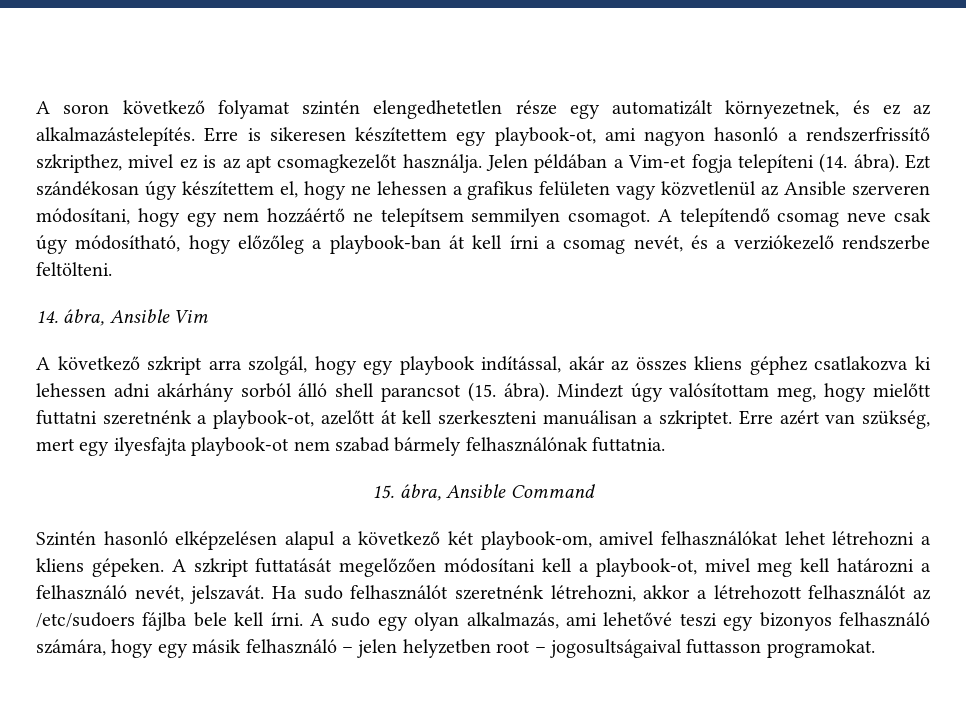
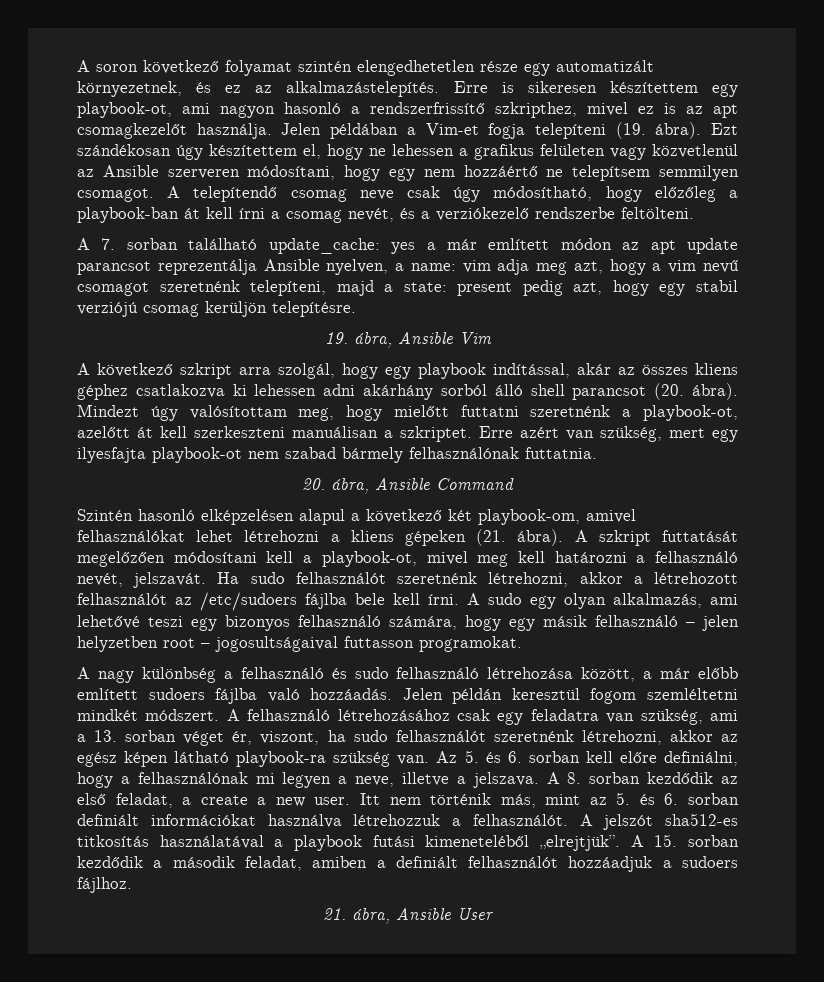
- Jelen példában a Vim-et fogja telepíteni (14. ábra).
+ Jelen példában a Vim-et fogja telepíteni (19. ábra).
- 14. ábra, Ansible Vim
+ A 7. sorban található update_cache: yes a már említett módon az apt update parancsot reprezentálja Ansible nyelven, a name: vim adja meg azt, hogy a vim nevű csomagot szeretnénk telepíteni, majd a state: present pedig azt, hogy egy stabil verziójú csomag kerüljön telepítésre.
+ 19. ábra, Ansible Vim
- A következő szkript arra szolgál, hogy egy playbook indítással, akár az összes kliens géphez csatlakozva ki lehessen adni akárhány sorból álló shell parancsot (15. ábra).
+ A következő szkript arra szolgál, hogy egy playbook indítással, akár az összes kliens géphez csatlakozva ki lehessen adni akárhány sorból álló shell parancsot (20. ábra).
- 15. ábra, Ansible Command
+ 20. ábra, Ansible Command
- Szintén hasonló elképzelésen alapul a következő két playbook-om, amivel felhasználókat lehet létrehozni a kliens gépeken.
+ Szintén hasonló elképzelésen alapul a következő két playbook-om, amivel felhasználókat lehet létrehozni a kliens gépeken (21. ábra).
+ A nagy különbség a felhasználó és sudo felhasználó létrehozása között, a már előbb említett sudoers fájlba való hozzáadás. Jelen példán keresztül fogom szemléltetni mindkét módszert. A felhasználó létrehozásához csak egy feladatra van szükség, ami a 13. sorban véget ér, viszont, ha sudo felhasználót szeretnénk létrehozni, akkor az egész képen látható playbook-ra szükség van. Az 5. és 6. sorban kell előre definiálni, hogy a felhasználónak mi legyen a neve, illetve a jelszava. A 8. sorban kezdődik az első feladat, a create a new user. Itt nem történik más, mint az 5. és 6. sorban definiált információkat használva létrehozzuk a felhasználót. A jelszót sha512-es titkosítás használatával a playbook futási kimeneteléből „elrejtjük”. A 15. sorban kezdődik a második feladat, amiben a definiált felhasználót hozzáadjuk a sudoers fájlhoz.
+ 21. ábra, Ansible User

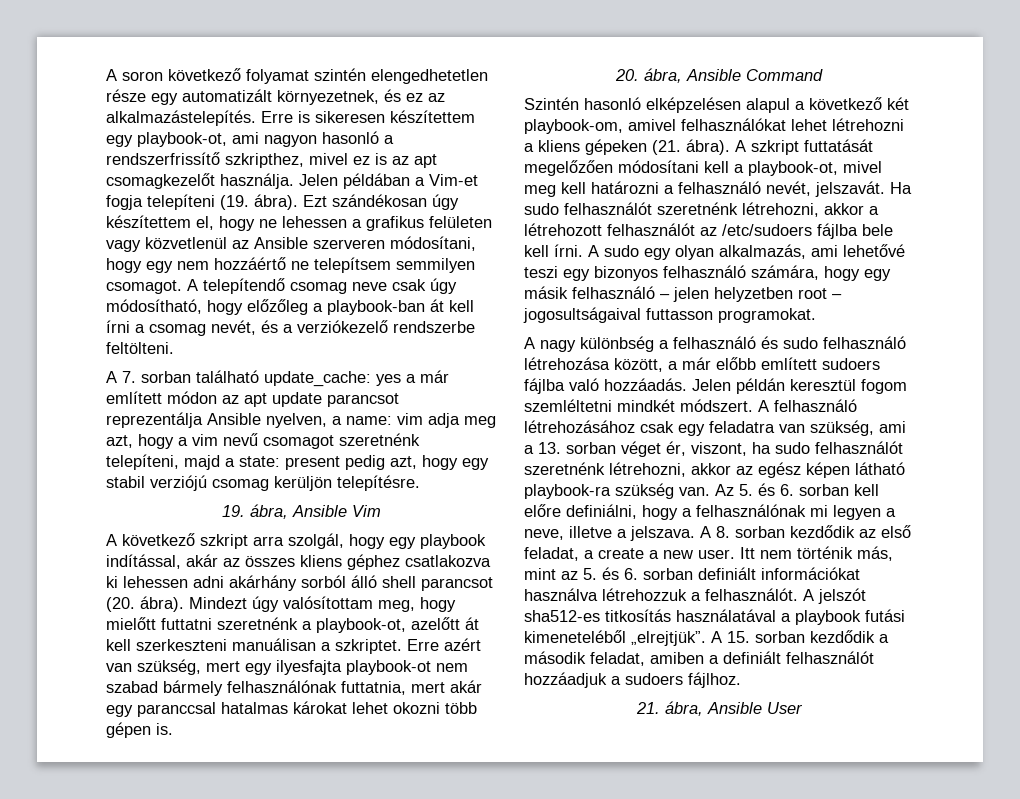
- Erre azért van szükség, mert egy ilyesfajta playbook-ot nem szabad bármely felhasználónak futtatnia.
+ Erre azért van szükség, mert egy ilyesfajta playbook-ot nem szabad bármely felhasználónak futtatnia, mert akár egy paranccsal hatalmas károkat lehet okozni több gépen is.

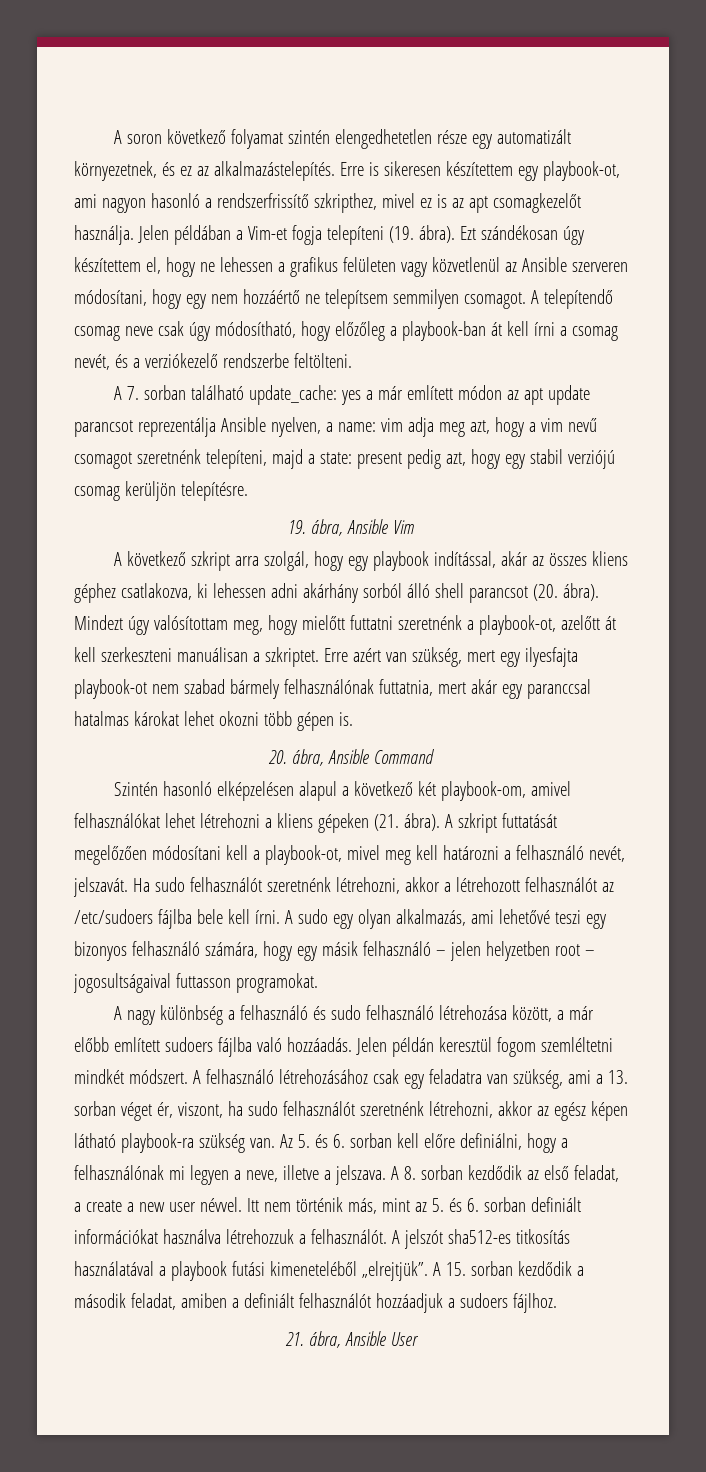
- A következő szkript arra szolgál, hogy egy playbook indítással, akár az összes kliens géphez csatlakozva ki lehessen adni akárhány sorból álló shell parancsot (20. ábra).
+ A következő szkript arra szolgál, hogy egy playbook indítással, akár az összes kliens géphez csatlakozva, ki lehessen adni akárhány sorból álló shell parancsot (20. ábra).
- A 8. sorban kezdődik az első feladat, a create a new user.
+ A 8. sorban kezdődik az első feladat, a create a new user névvel.

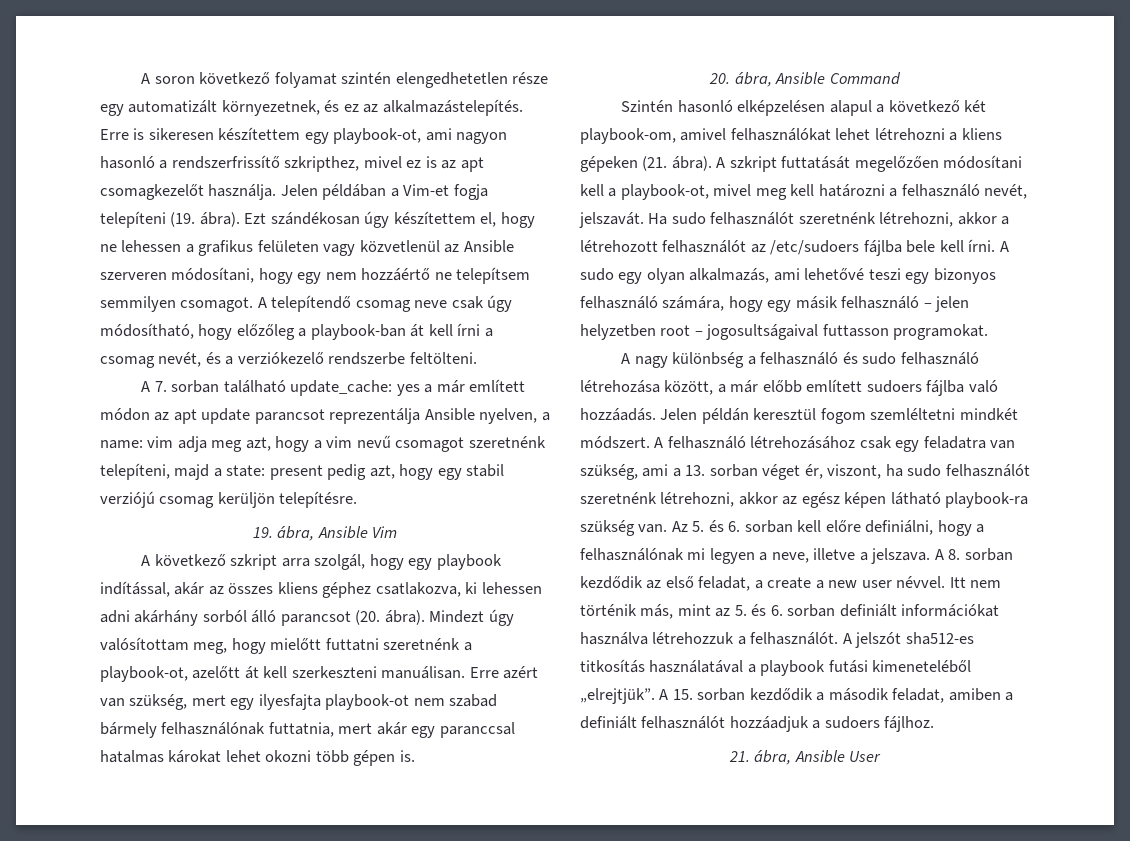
- A következő szkript arra szolgál, hogy egy playbook indítással, akár az összes kliens géphez csatlakozva, ki lehessen adni akárhány sorból álló shell parancsot (20. ábra).
+ A következő szkript arra szolgál, hogy egy playbook indítással, akár az összes kliens géphez csatlakozva, ki lehessen adni akárhány sorból álló parancsot (20. ábra).
- Mindezt úgy valósítottam meg, hogy mielőtt futtatni szeretnénk a playbook-ot, azelőtt át kell szerkeszteni manuálisan a szkriptet.
+ Mindezt úgy valósítottam meg, hogy mielőtt futtatni szeretnénk a playbook-ot, azelőtt át kell szerkeszteni manuálisan.

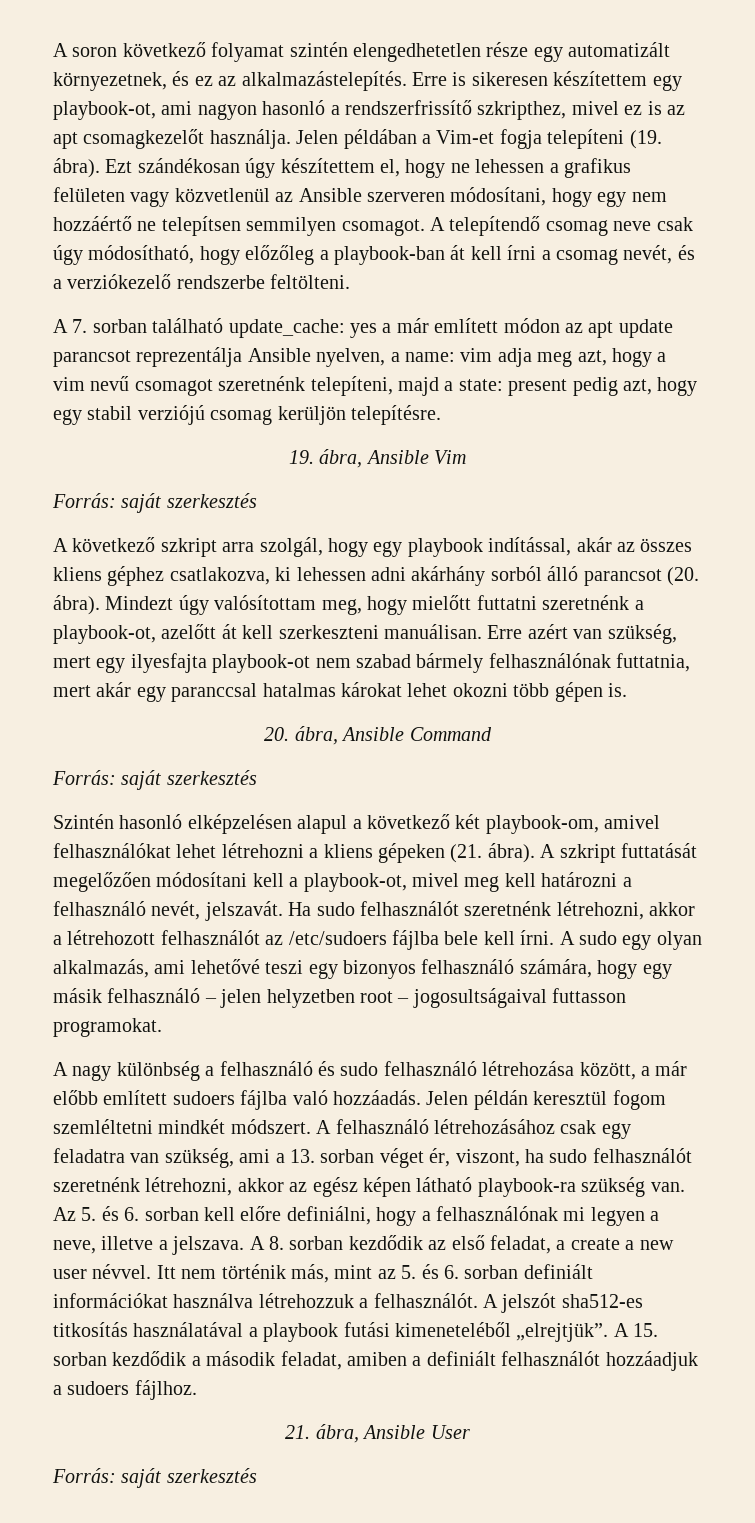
- Ezt szándékosan úgy készítettem el, hogy ne lehessen a grafikus felületen vagy közvetlenül az Ansible szerveren módosítani, hogy egy nem hozzáértő ne telepítsem semmilyen csomagot.
+ Ezt szándékosan úgy készítettem el, hogy ne lehessen a grafikus felületen vagy közvetlenül az Ansible szerveren módosítani, hogy egy nem hozzáértő ne telepítsen semmilyen csomagot.
  19. ábra, Ansible Vim
+ Forrás: saját szerkesztés
  20. ábra, Ansible Command
+ Forrás: saját szerkesztés
  21. ábra, Ansible User
+ Forrás: saját szerkesztés

